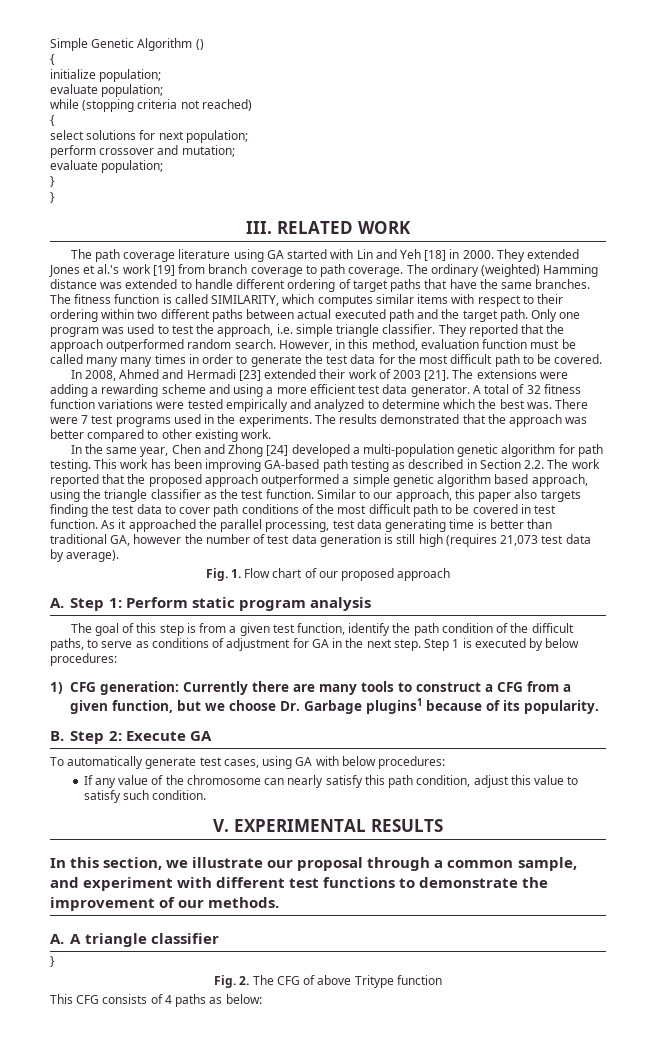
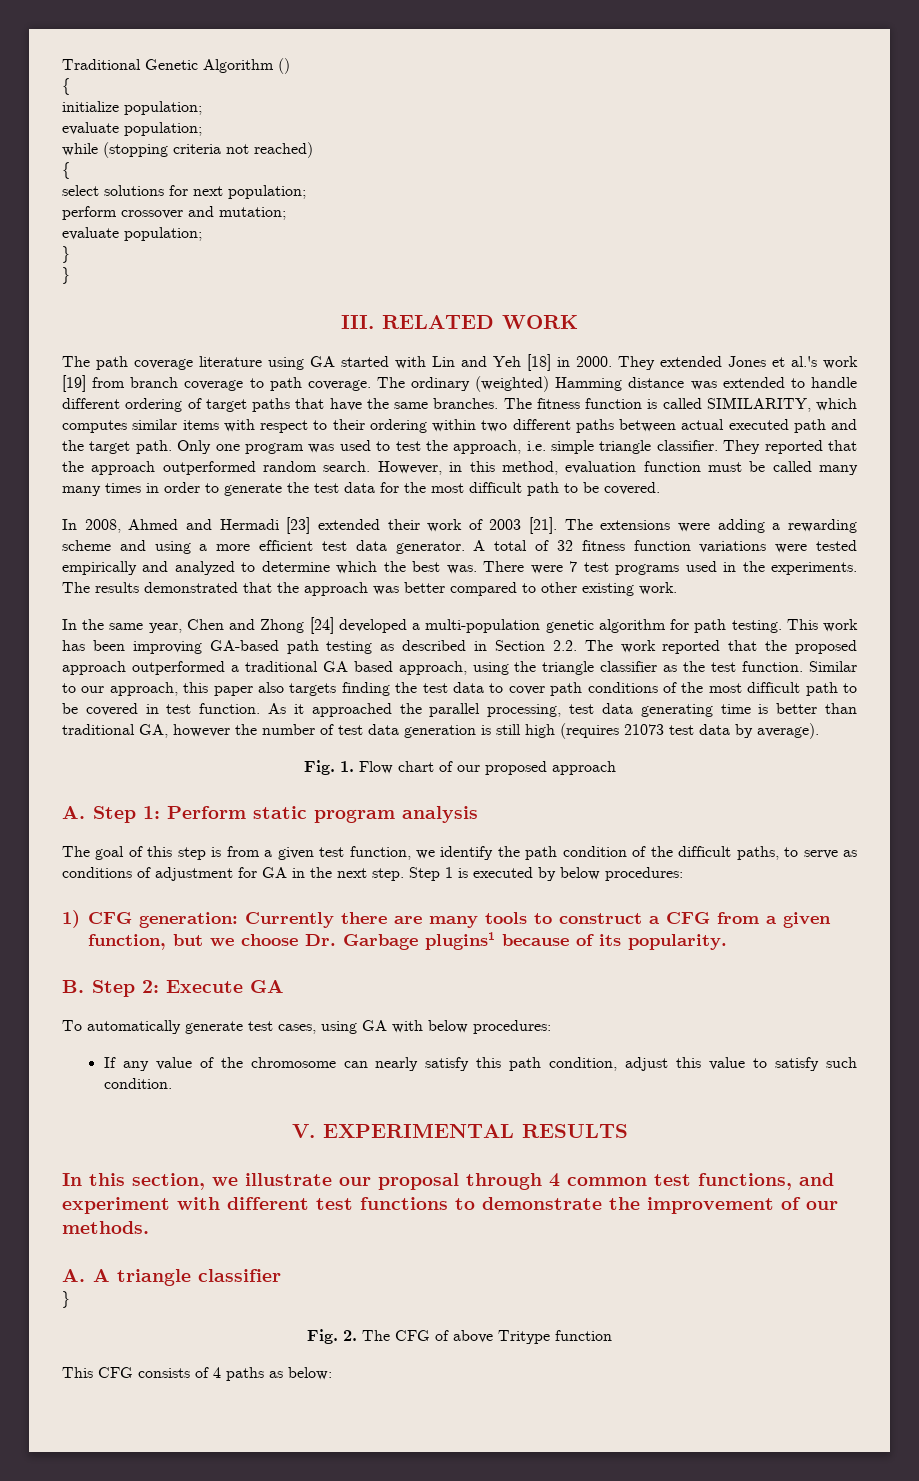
- Simple Genetic Algorithm ()
+ Traditional Genetic Algorithm ()
- This work has been improving GA-based path testing as described in Section 2.2. The work reported that the proposed approach outperformed a simple genetic algorithm based approach, using the triangle classifier as the test function.
+ This work has been improving GA-based path testing as described in Section 2.2. The work reported that the proposed approach outperformed a traditional GA based approach, using the triangle classifier as the test function.
- As it approached the parallel processing, test data generating time is better than traditional GA, however the number of test data generation is still high (requires 21,073 test data by average).
+ As it approached the parallel processing, test data generating time is better than traditional GA, however the number of test data generation is still high (requires 21073 test data by average).
- The goal of this step is from a given test function, identify the path condition of the difficult paths, to serve as conditions of adjustment for GA in the next step.
+ The goal of this step is from a given test function, we identify the path condition of the difficult paths, to serve as conditions of adjustment for GA in the next step.
- In this section, we illustrate our proposal through a common sample, and experiment with different test functions to demonstrate the improvement of our methods.
+ In this section, we illustrate our proposal through 4 common test functions, and experiment with different test functions to demonstrate the improvement of our methods.

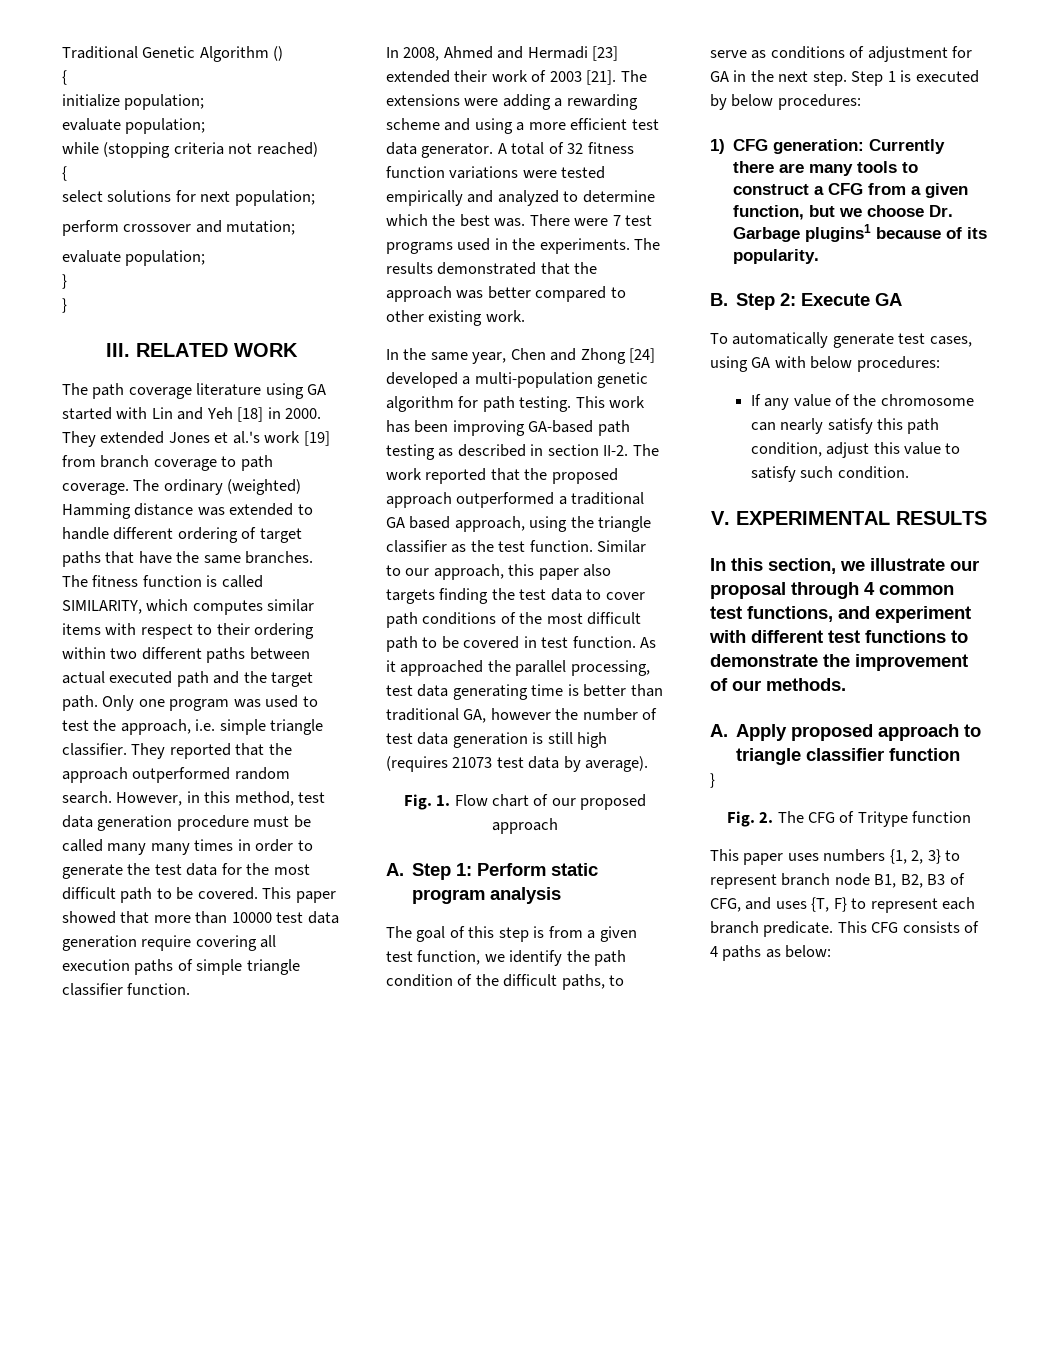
- However, in this method, evaluation function must be called many many times in order to generate the test data for the most difficult path to be covered.
+ However, in this method, test data generation procedure must be called many many times in order to generate the test data for the most difficult path to be covered. This paper showed that more than 10000 test data generation require covering all execution paths of simple triangle classifier function.
- This work has been improving GA-based path testing as described in Section 2.2. The work reported that the proposed approach outperformed a traditional GA based approach, using the triangle classifier as the test function.
+ This work has been improving GA-based path testing as described in section II-2. The work reported that the proposed approach outperformed a traditional GA based approach, using the triangle classifier as the test function.
- A. A triangle classifier
+ A. Apply proposed approach to triangle classifier function
- Fig. 2. The CFG of above Tritype function
+ Fig. 2. The CFG of Tritype function
- This CFG consists of 4 paths as below:
+ This paper uses numbers {1, 2, 3} to represent branch node B1, B2, B3 of CFG, and uses {T, F} to represent each branch predicate. This CFG consists of 4 paths as below:

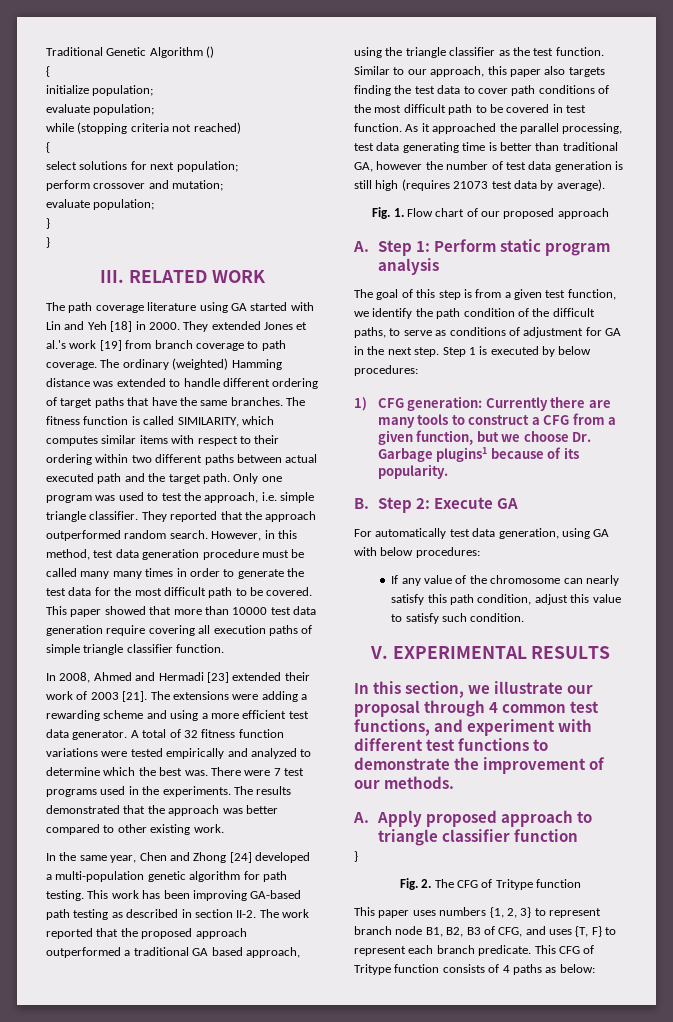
- To automatically generate test cases, using GA with below procedures:
+ For automatically test data generation, using GA with below procedures:
- This CFG consists of 4 paths as below:
+ This CFG of Tritype function consists of 4 paths as below:

